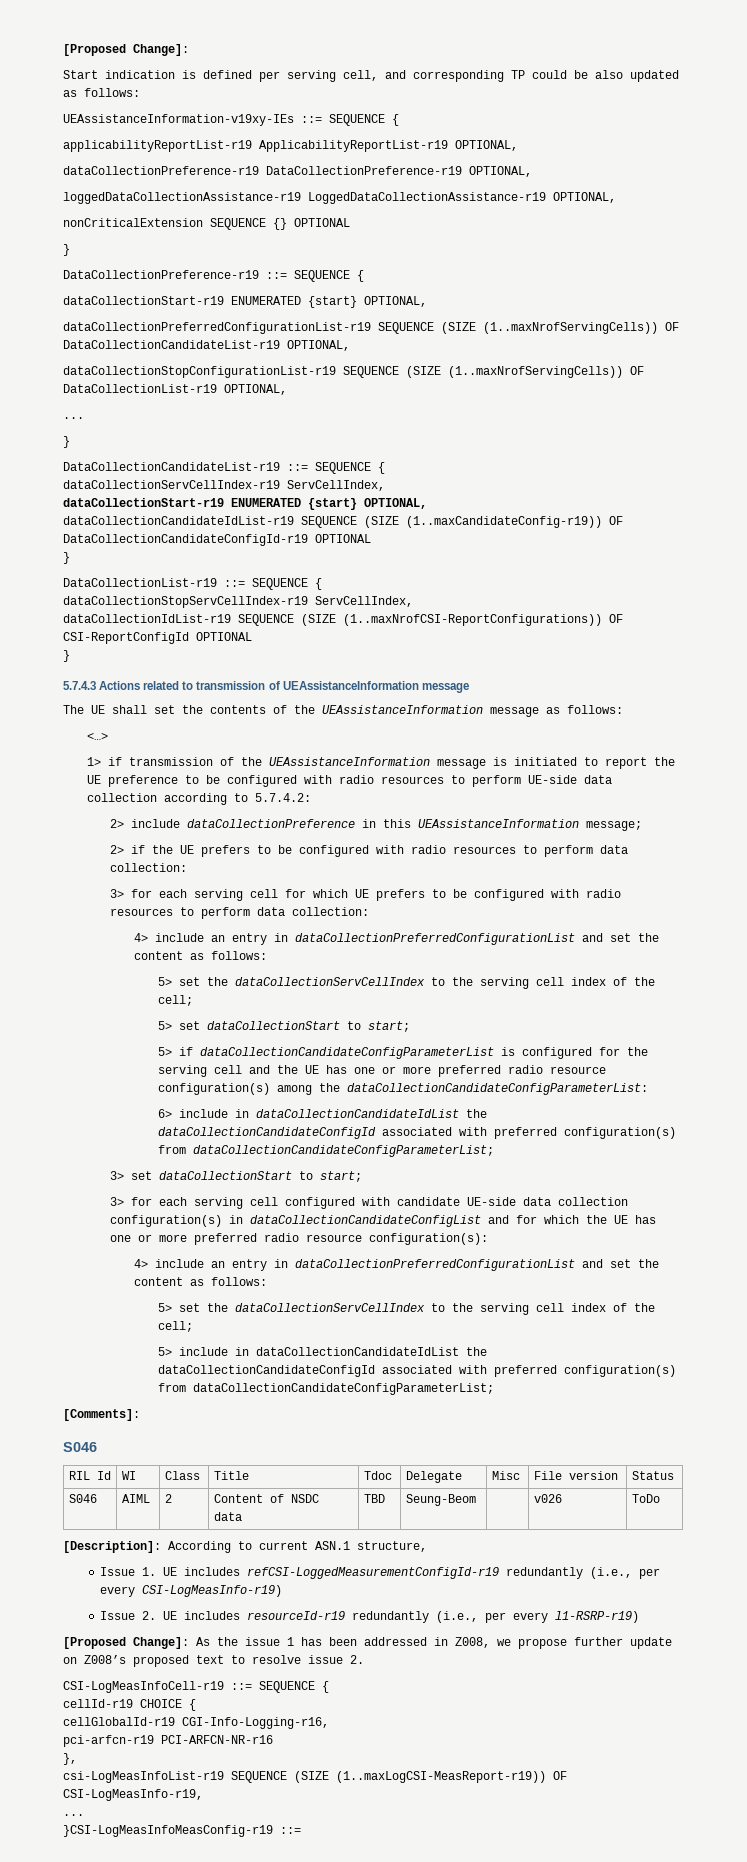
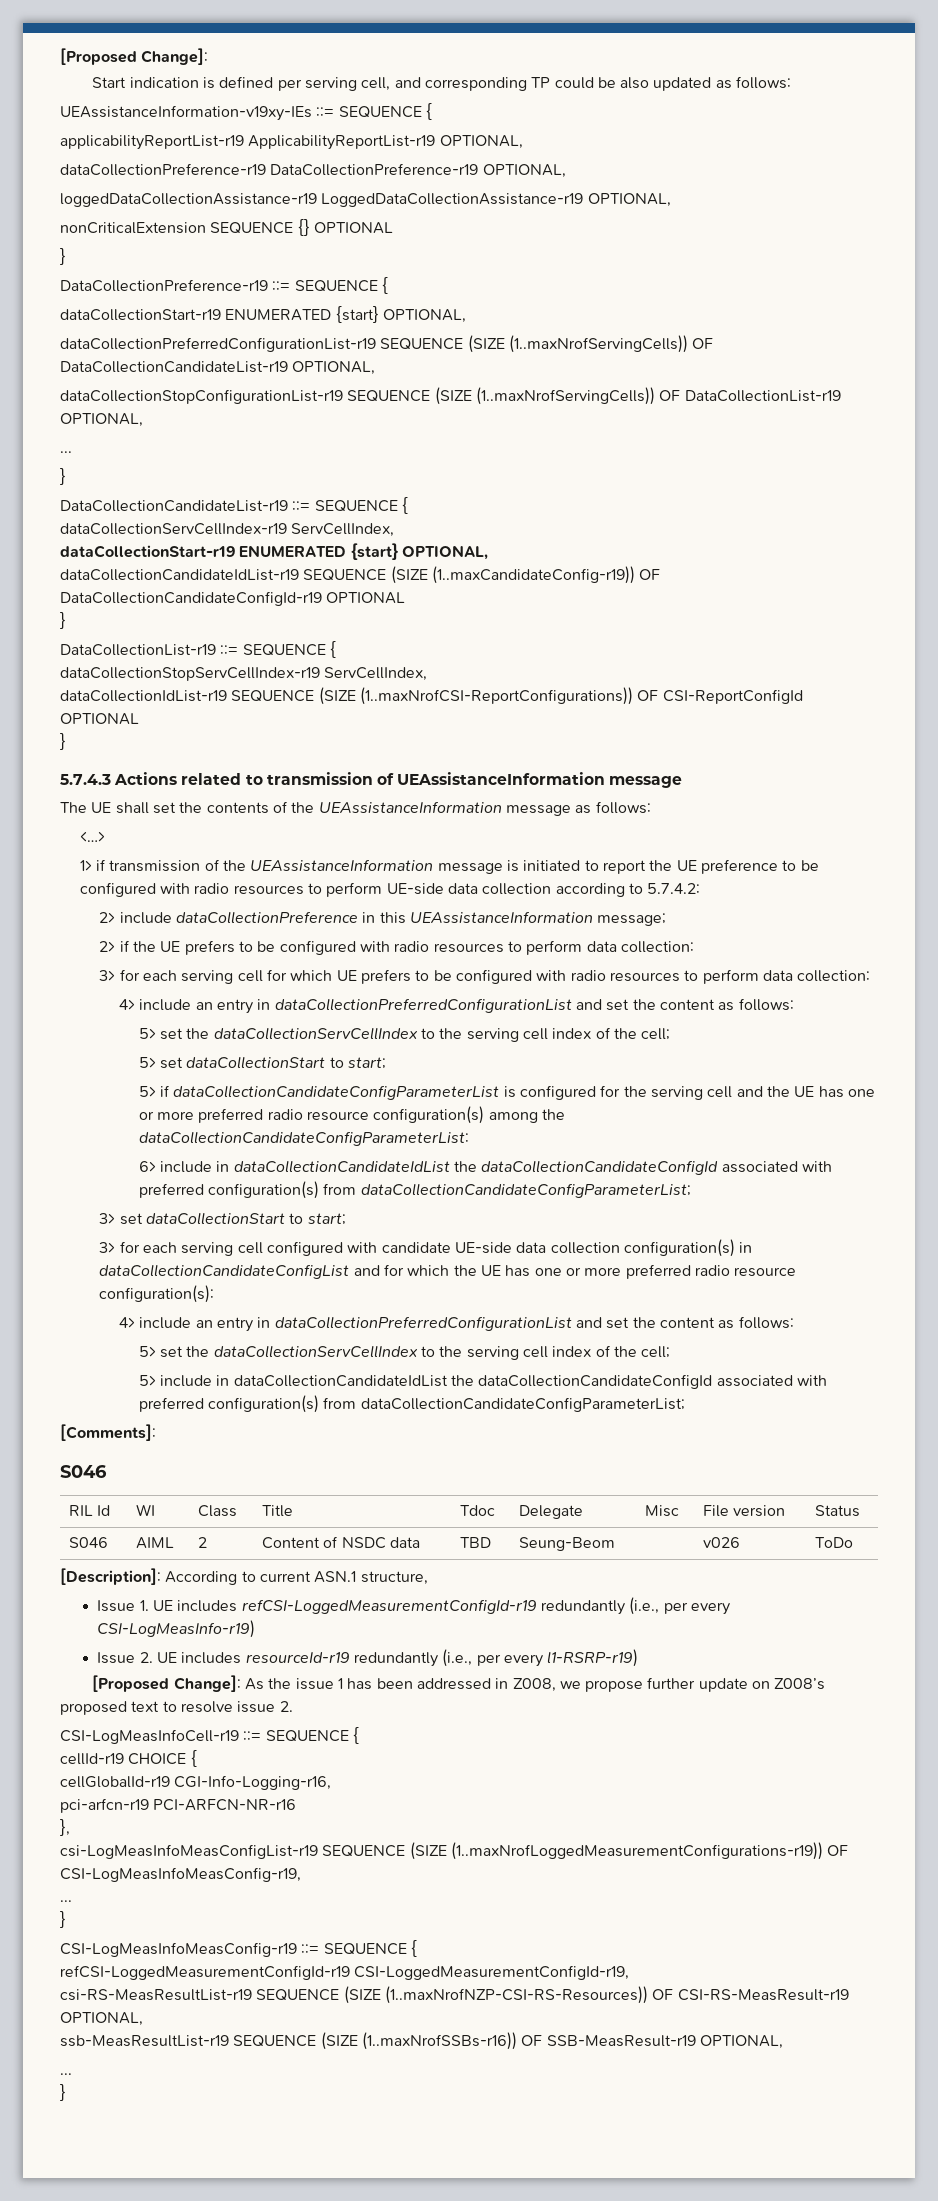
- csi-LogMeasInfoList-r19 SEQUENCE (SIZE (1..maxLogCSI-MeasReport-r19)) OF CSI-LogMeasInfo-r19,
+ csi-LogMeasInfoMeasConfigList-r19 SEQUENCE (SIZE (1..maxNrofLoggedMeasurementConfigurations-r19)) OF CSI-LogMeasInfoMeasConfig-r19,
  ...
- }CSI-LogMeasInfoMeasConfig-r19 ::=
+ }
+ CSI-LogMeasInfoMeasConfig-r19 ::= SEQUENCE {
+ refCSI-LoggedMeasurementConfigId-r19 CSI-LoggedMeasurementConfigId-r19,
+ csi-RS-MeasResultList-r19 SEQUENCE (SIZE (1..maxNrofNZP-CSI-RS-Resources)) OF CSI-RS-MeasResult-r19 OPTIONAL,
+ ssb-MeasResultList-r19 SEQUENCE (SIZE (1..maxNrofSSBs-r16)) OF SSB-MeasResult-r19 OPTIONAL,
+ ...
+ }

